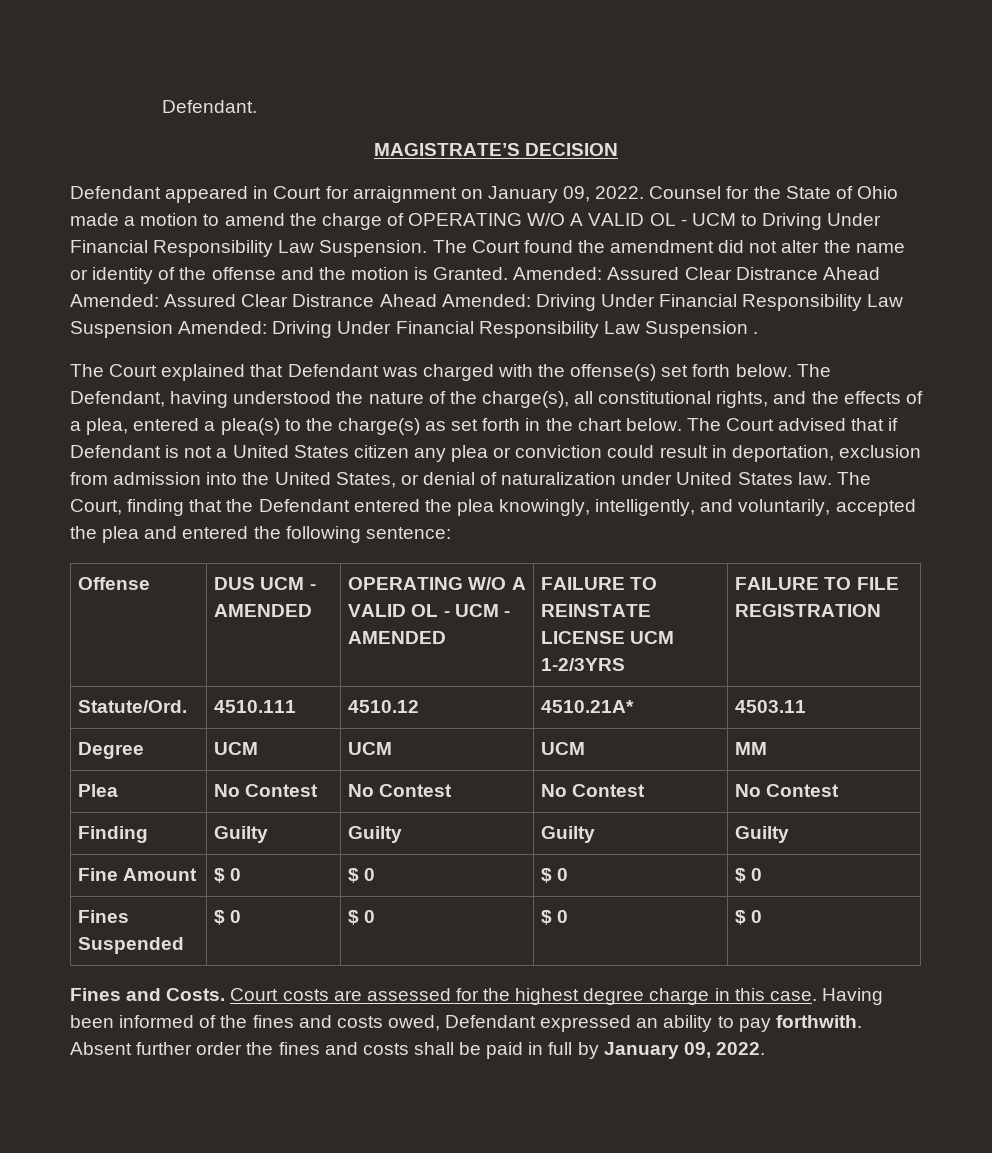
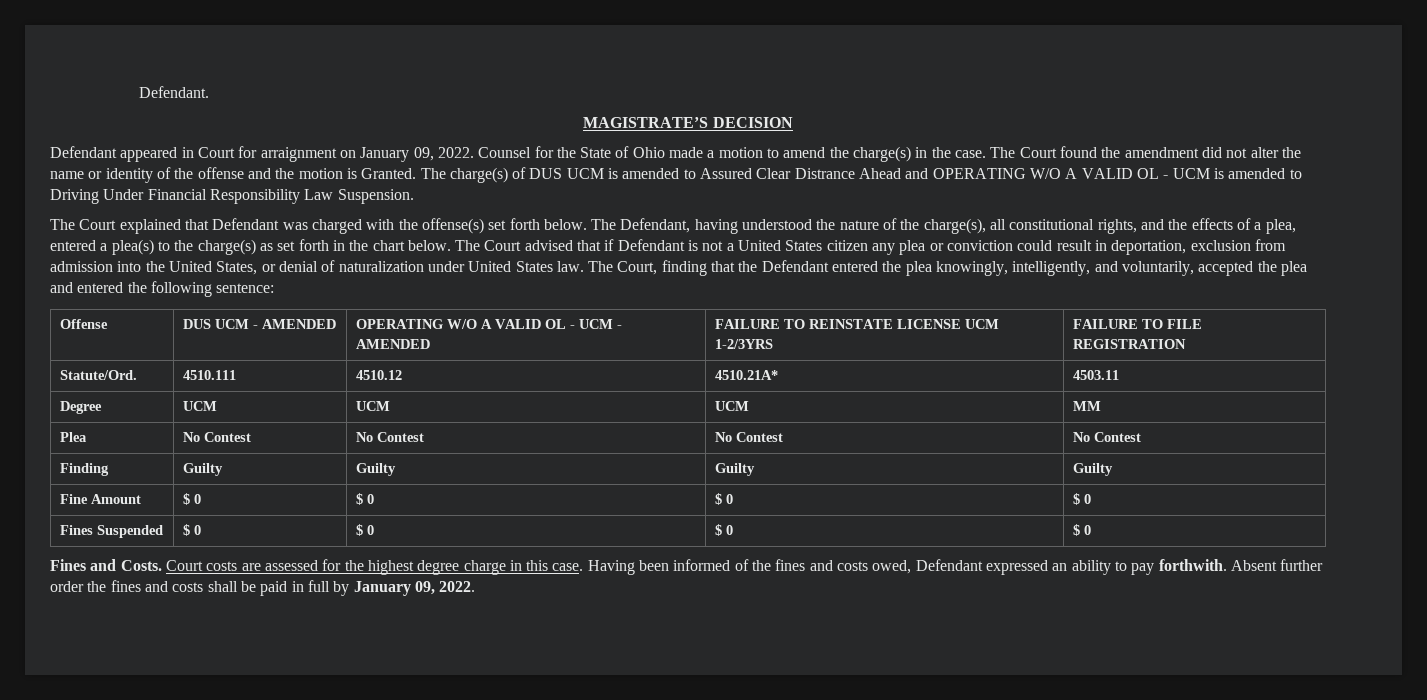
- Counsel for the State of Ohio made a motion to amend the charge of OPERATING W/O A VALID OL - UCM to Driving Under Financial Responsibility Law Suspension.
+ Counsel for the State of Ohio made a motion to amend the charge(s) in the case.
- Amended: Assured Clear Distrance Ahead Amended: Assured Clear Distrance Ahead Amended: Driving Under Financial Responsibility Law Suspension Amended: Driving Under Financial Responsibility Law Suspension .
+ The charge(s) of DUS UCM is amended to Assured Clear Distrance Ahead and OPERATING W/O A VALID OL - UCM is amended to Driving Under Financial Responsibility Law Suspension.

